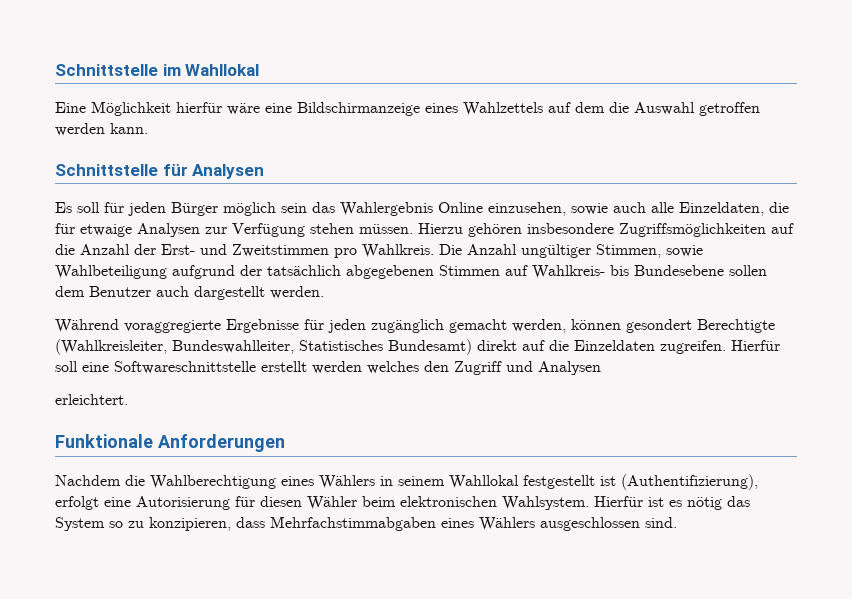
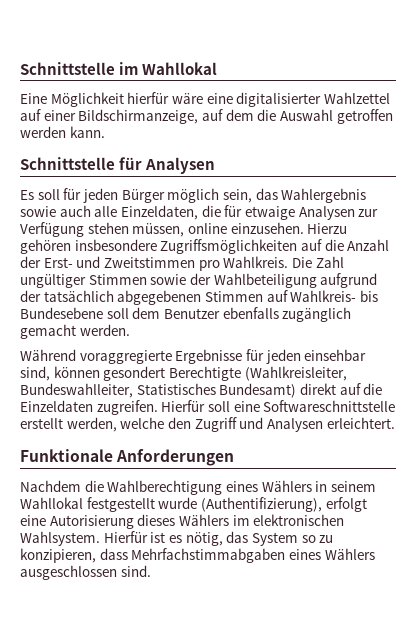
- Eine Möglichkeit hierfür wäre eine Bildschirmanzeige eines Wahlzettels auf dem die Auswahl getroffen werden kann.
+ Eine Möglichkeit hierfür wäre eine digitalisierter Wahlzettel auf einer Bildschirmanzeige, auf dem die Auswahl getroffen werden kann.
- Es soll für jeden Bürger möglich sein das Wahlergebnis Online einzusehen, sowie auch alle Einzeldaten, die für etwaige Analysen zur Verfügung stehen müssen.
+ Es soll für jeden Bürger möglich sein, das Wahlergebnis sowie auch alle Einzeldaten, die für etwaige Analysen zur Verfügung stehen müssen, online einzusehen.
- Die Anzahl ungültiger Stimmen, sowie Wahlbeteiligung aufgrund der tatsächlich abgegebenen Stimmen auf Wahlkreis- bis Bundesebene sollen dem Benutzer auch dargestellt werden.
+ Die Zahl ungültiger Stimmen sowie der Wahlbeteiligung aufgrund der tatsächlich abgegebenen Stimmen auf Wahlkreis- bis Bundesebene soll dem Benutzer ebenfalls zugänglich gemacht werden.
- Während voraggregierte Ergebnisse für jeden zugänglich gemacht werden, können gesondert Berechtigte (Wahlkreisleiter, Bundeswahlleiter, Statistisches Bundesamt) direkt auf die Einzeldaten zugreifen.
+ Während voraggregierte Ergebnisse für jeden einsehbar sind, können gesondert Berechtigte (Wahlkreisleiter, Bundeswahlleiter, Statistisches Bundesamt) direkt auf die Einzeldaten zugreifen.
- Hierfür soll eine Softwareschnittstelle erstellt werden welches den Zugriff und Analysen
- erleichtert.
+ Hierfür soll eine Softwareschnittstelle erstellt werden, welche den Zugriff und Analysen erleichtert.
- Nachdem die Wahlberechtigung eines Wählers in seinem Wahllokal festgestellt ist (Authentifizierung), erfolgt eine Autorisierung für diesen Wähler beim elektronischen Wahlsystem.
+ Nachdem die Wahlberechtigung eines Wählers in seinem Wahllokal festgestellt wurde (Authentifizierung), erfolgt eine Autorisierung dieses Wählers im elektronischen Wahlsystem.
- Hierfür ist es nötig das System so zu konzipieren, dass Mehrfachstimmabgaben eines Wählers ausgeschlossen sind.
+ Hierfür ist es nötig, das System so zu konzipieren, dass Mehrfachstimmabgaben eines Wählers ausgeschlossen sind.

